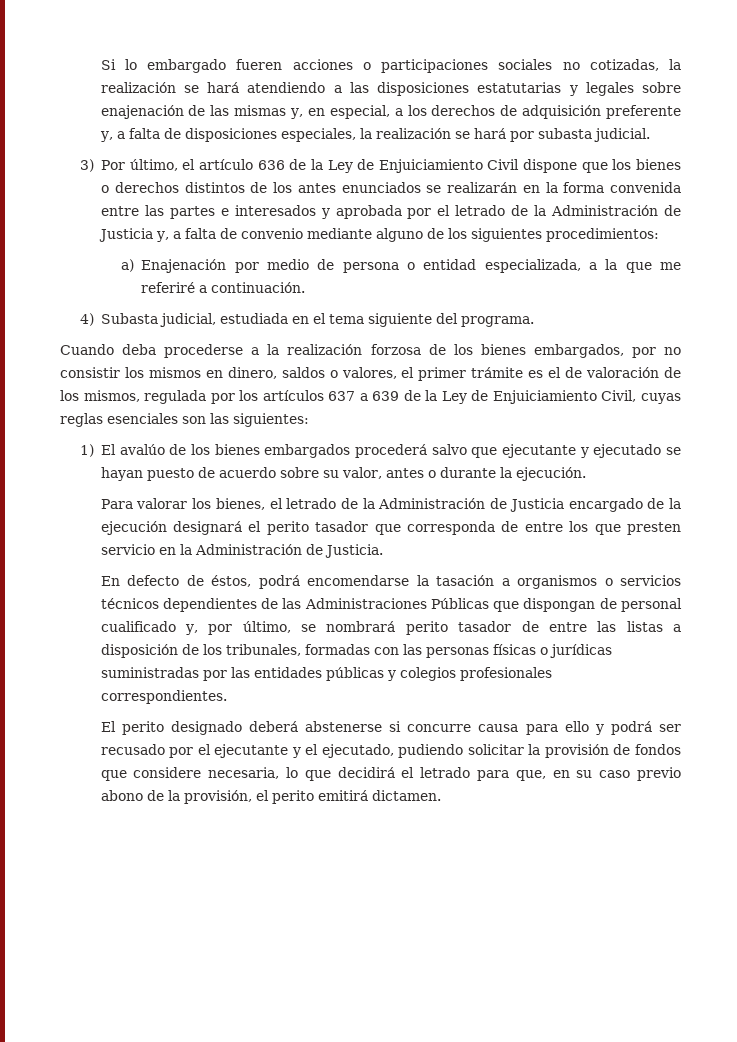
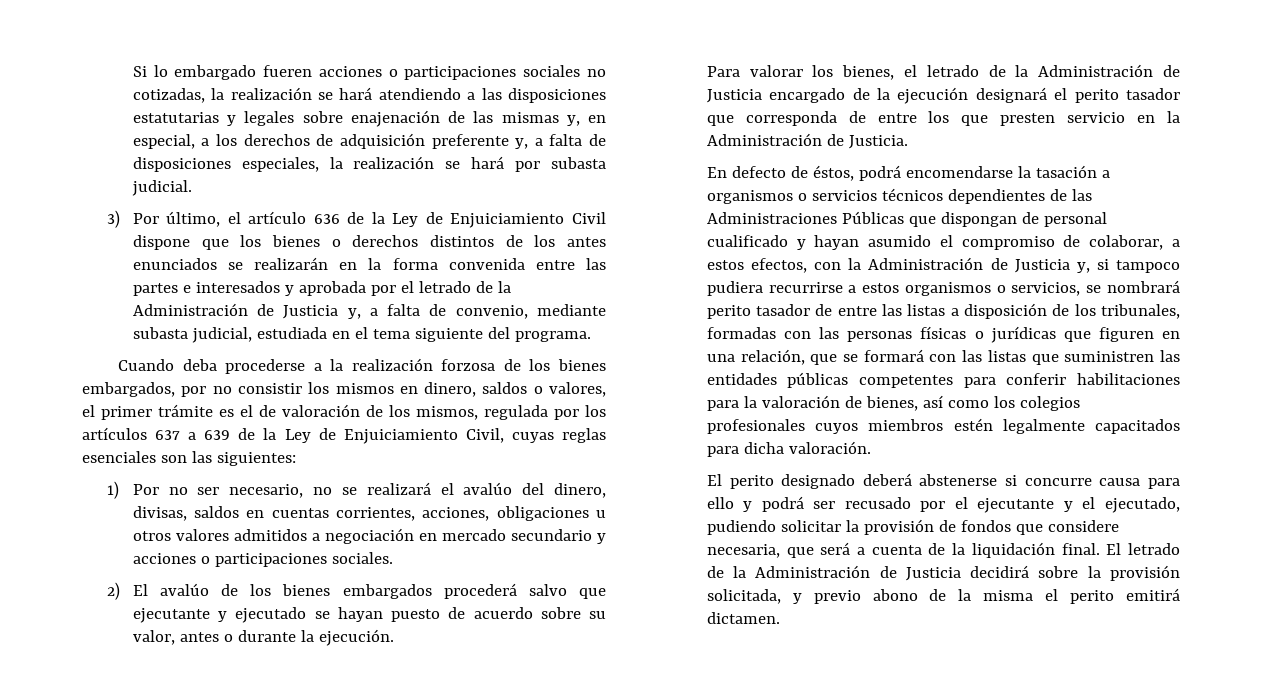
- 3) Por último, el artículo 636 de la Ley de Enjuiciamiento Civil dispone que los bienes o derechos distintos de los antes enunciados se realizarán en la forma convenida entre las partes e interesados y aprobada por el letrado de la Administración de Justicia y, a falta de convenio mediante alguno de los siguientes procedimientos:
- a) Enajenación por medio de persona o entidad especializada, a la que me referiré a continuación.
- 4) Subasta judicial, estudiada en el tema siguiente del programa.
+ 3) Por último, el artículo 636 de la Ley de Enjuiciamiento Civil dispone que los bienes o derechos distintos de los antes enunciados se realizarán en la forma convenida entre las partes e interesados y aprobada por el letrado de la Administración de Justicia y, a falta de convenio, mediante subasta judicial, estudiada en el tema siguiente del programa.
- 1) El avalúo de los bienes embargados procederá salvo que ejecutante y ejecutado se hayan puesto de acuerdo sobre su valor, antes o durante la ejecución.
+ 1) Por no ser necesario, no se realizará el avalúo del dinero, divisas, saldos en cuentas corrientes, acciones, obligaciones u otros valores admitidos a negociación en mercado secundario y acciones o participaciones sociales.
+ 2) El avalúo de los bienes embargados procederá salvo que ejecutante y ejecutado se hayan puesto de acuerdo sobre su valor, antes o durante la ejecución.
- En defecto de éstos, podrá encomendarse la tasación a organismos o servicios técnicos dependientes de las Administraciones Públicas que dispongan de personal cualificado y, por último, se nombrará perito tasador de entre las listas a disposición de los tribunales, formadas con las personas físicas o jurídicas suministradas por las entidades públicas y colegios profesionales correspondientes.
+ En defecto de éstos, podrá encomendarse la tasación a organismos o servicios técnicos dependientes de las Administraciones Públicas que dispongan de personal cualificado y hayan asumido el compromiso de colaborar, a estos efectos, con la Administración de Justicia y, si tampoco pudiera recurrirse a estos organismos o servicios, se nombrará perito tasador de entre las listas a disposición de los tribunales, formadas con las personas físicas o jurídicas que figuren en una relación, que se formará con las listas que suministren las entidades públicas competentes para conferir habilitaciones para la valoración de bienes, así como los colegios profesionales cuyos miembros estén legalmente capacitados para dicha valoración.
- El perito designado deberá abstenerse si concurre causa para ello y podrá ser recusado por el ejecutante y el ejecutado, pudiendo solicitar la provisión de fondos que considere necesaria, lo que decidirá el letrado para que, en su caso previo abono de la provisión, el perito emitirá dictamen.
+ El perito designado deberá abstenerse si concurre causa para ello y podrá ser recusado por el ejecutante y el ejecutado, pudiendo solicitar la provisión de fondos que considere necesaria, que será a cuenta de la liquidación final. El letrado de la Administración de Justicia decidirá sobre la provisión solicitada, y previo abono de la misma el perito emitirá dictamen.

